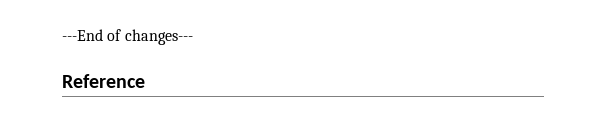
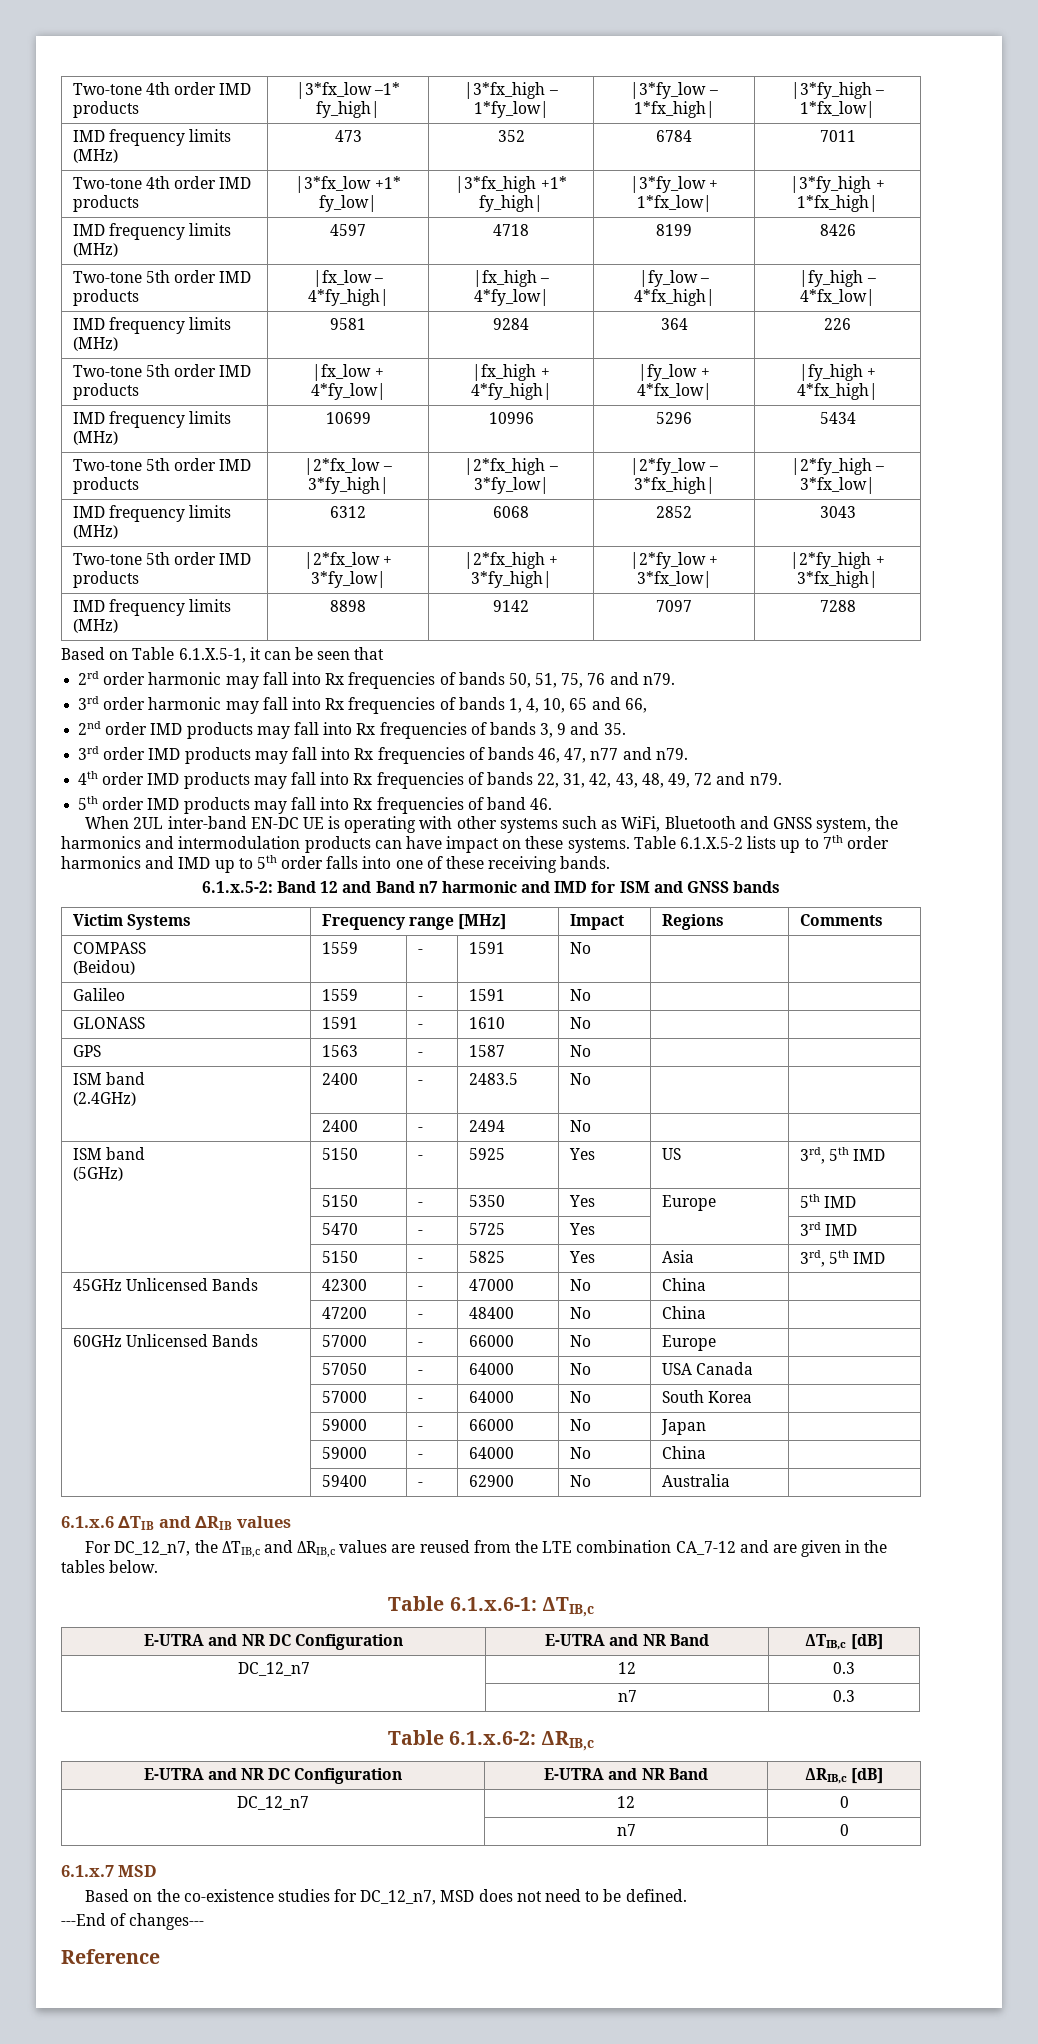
+ Two-tone 4th order IMD products | |3*fx_low –1* fy_high| | |3*fx_high – 1*fy_low| | |3*fy_low – 1*fx_high| | |3*fy_high – 1*fx_low|
+ IMD frequency limits (MHz) | 473 | 352 | 6784 | 7011
+ Two-tone 4th order IMD products | |3*fx_low +1* fy_low| | |3*fx_high +1* fy_high| | |3*fy_low + 1*fx_low| | |3*fy_high + 1*fx_high|
+ IMD frequency limits (MHz) | 4597 | 4718 | 8199 | 8426
+ Two-tone 5th order IMD products | |fx_low – 4*fy_high| | |fx_high – 4*fy_low| | |fy_low – 4*fx_high| | |fy_high – 4*fx_low|
+ IMD frequency limits (MHz) | 9581 | 9284 | 364 | 226
+ Two-tone 5th order IMD products | |fx_low + 4*fy_low| | |fx_high + 4*fy_high| | |fy_low + 4*fx_low| | |fy_high + 4*fx_high|
+ IMD frequency limits (MHz) | 10699 | 10996 | 5296 | 5434
+ Two-tone 5th order IMD products | |2*fx_low – 3*fy_high| | |2*fx_high – 3*fy_low| | |2*fy_low – 3*fx_high| | |2*fy_high – 3*fx_low|
+ IMD frequency limits (MHz) | 6312 | 6068 | 2852 | 3043
+ Two-tone 5th order IMD products | |2*fx_low + 3*fy_low| | |2*fx_high + 3*fy_high| | |2*fy_low + 3*fx_low| | |2*fy_high + 3*fx_high|
+ IMD frequency limits (MHz) | 8898 | 9142 | 7097 | 7288
+ Based on Table 6.1.X.5-1, it can be seen that
+ 2rd order harmonic may fall into Rx frequencies of bands 50, 51, 75, 76 and n79.
+ 3rd order harmonic may fall into Rx frequencies of bands 1, 4, 10, 65 and 66,
+ 2nd order IMD products may fall into Rx frequencies of bands 3, 9 and 35.
+ 3rd order IMD products may fall into Rx frequencies of bands 46, 47, n77 and n79.
+ 4th order IMD products may fall into Rx frequencies of bands 22, 31, 42, 43, 48, 49, 72 and n79.
+ 5th order IMD products may fall into Rx frequencies of band 46.
+ When 2UL inter-band EN-DC UE is operating with other systems such as WiFi, Bluetooth and GNSS system, the harmonics and intermodulation products can have impact on these systems. Table 6.1.X.5-2 lists up to 7th order harmonics and IMD up to 5th order falls into one of these receiving bands.
+ 6.1.x.5-2: Band 12 and Band n7 harmonic and IMD for ISM and GNSS bands
+ Victim Systems | Frequency range [MHz] | Impact | Regions | Comments
+ COMPASS
+ (Beidou) | 1559 | - | 1591 | No | |
+ Galileo | 1559 | - | 1591 | No | |
+ GLONASS | 1591 | - | 1610 | No | |
+ GPS | 1563 | - | 1587 | No | |
+ ISM band
+ (2.4GHz) | 2400 | - | 2483.5 | No | |
+ | 2400 | - | 2494 | No | |
+ ISM band
+ (5GHz) | 5150 | - | 5925 | Yes | US | 3rd, 5th IMD
+ | 5150 | - | 5350 | Yes | Europe | 5th IMD
+ | 5470 | - | 5725 | Yes | | 3rd IMD
+ | 5150 | - | 5825 | Yes | Asia | 3rd, 5th IMD
+ 45GHz Unlicensed Bands | 42300 | - | 47000 | No | China |
+ | 47200 | - | 48400 | No | China |
+ 60GHz Unlicensed Bands | 57000 | - | 66000 | No | Europe |
+ | 57050 | - | 64000 | No | USA Canada |
+ | 57000 | - | 64000 | No | South Korea |
+ | 59000 | - | 66000 | No | Japan |
+ | 59000 | - | 64000 | No | China |
+ | 59400 | - | 62900 | No | Australia |
+ 6.1.x.6 ∆TIB and ∆RIB values
+ For DC_12_n7, the ΔTIB,c and ΔRIB,c values are reused from the LTE combination CA_7-12 and are given in the tables below.
+ Table 6.1.x.6-1: ΔTIB,c
+ E-UTRA and NR DC Configuration | E-UTRA and NR Band | ΔTIB,c [dB]
+ DC_12_n7 | 12 | 0.3
+ | n7 | 0.3
+ Table 6.1.x.6-2: ΔRIB,c
+ E-UTRA and NR DC Configuration | E-UTRA and NR Band | ΔRIB,c [dB]
+ DC_12_n7 | 12 | 0
+ | n7 | 0
+ 6.1.x.7 MSD
+ Based on the co-existence studies for DC_12_n7, MSD does not need to be defined.

